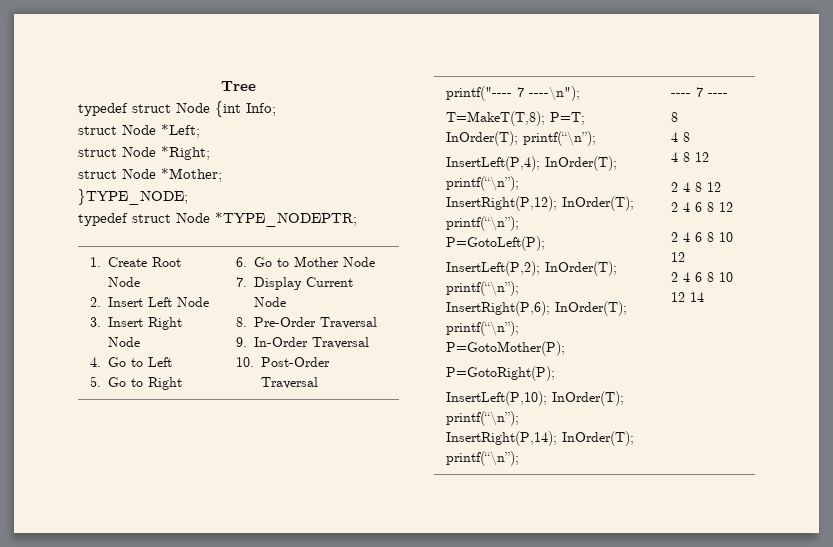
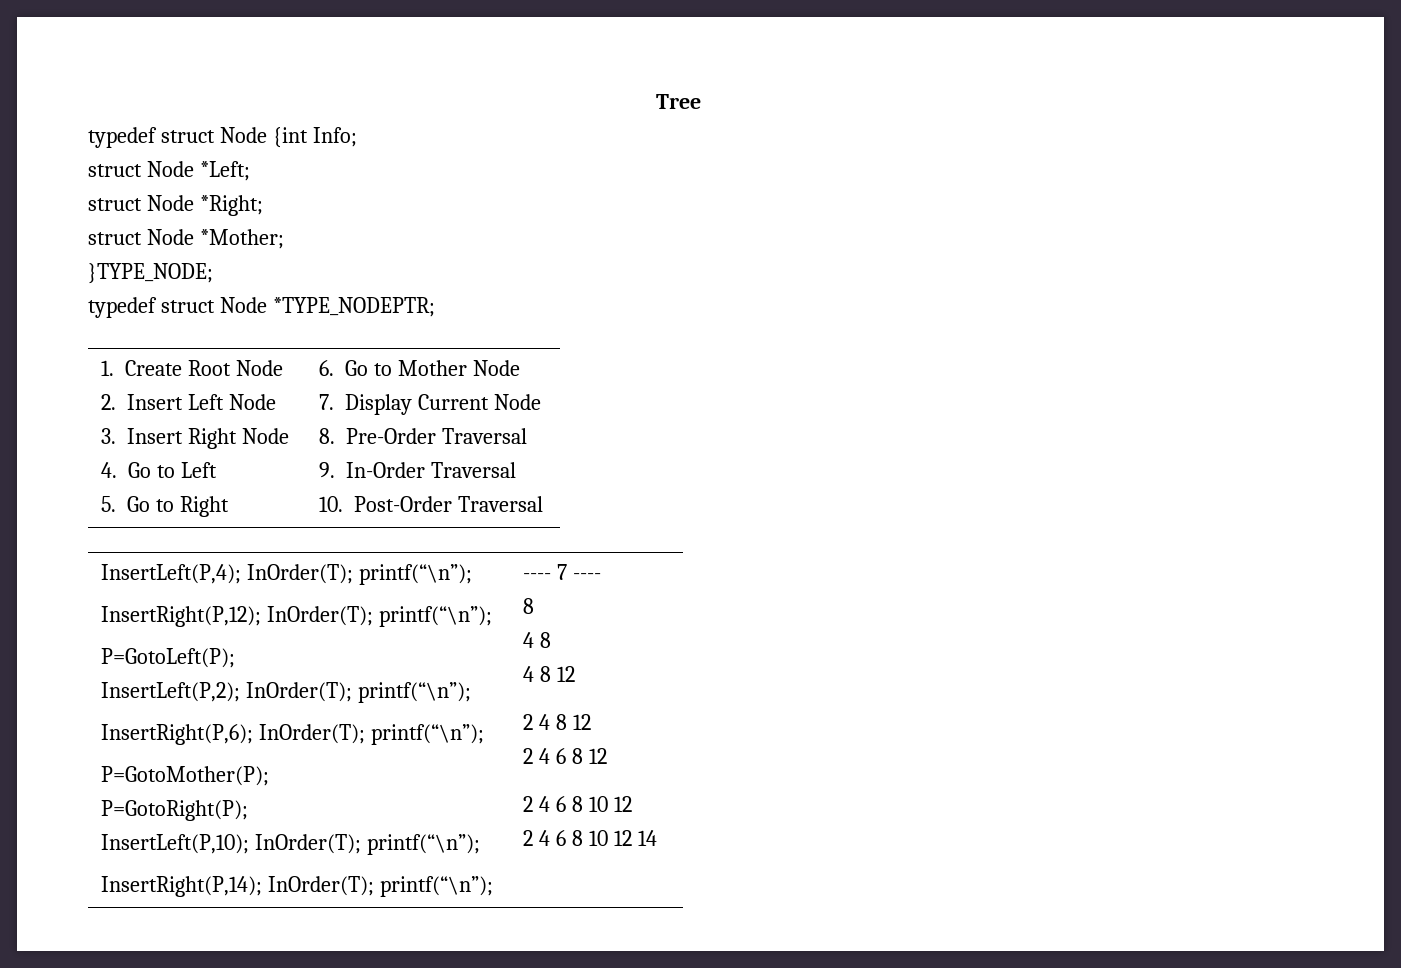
- printf("---- 7 ----\n");
- T=MakeT(T,8); P=T; InOrder(T); printf(“\n”);

